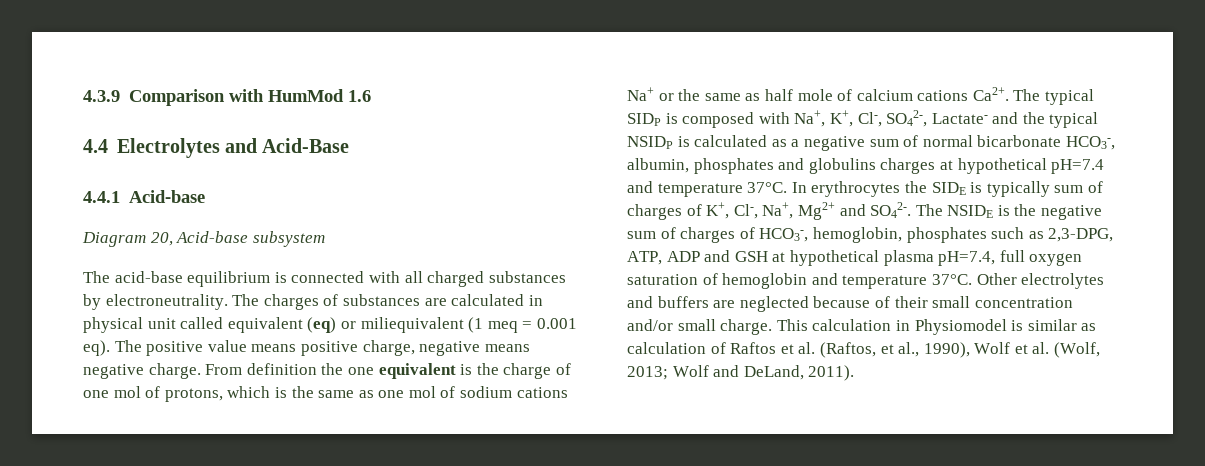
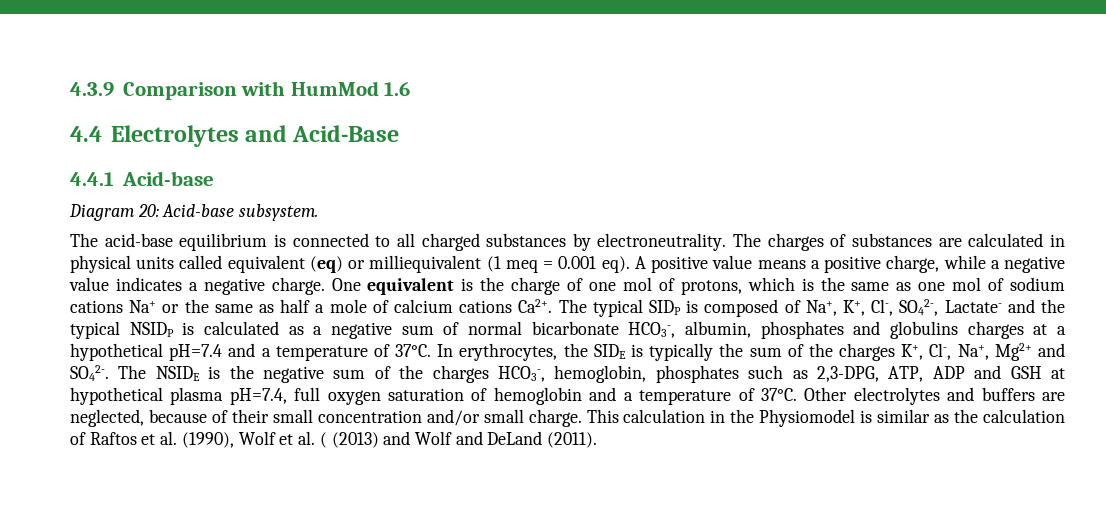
- Diagram 20, Acid-base subsystem
+ Diagram 20: Acid-base subsystem.
- The acid-base equilibrium is connected with all charged substances by electroneutrality.
+ The acid-base equilibrium is connected to all charged substances by electroneutrality.
- The charges of substances are calculated in physical unit called equivalent (eq) or miliequivalent (1 meq = 0.001 eq).
+ The charges of substances are calculated in physical units called equivalent (eq) or milliequivalent (1 meq = 0.001 eq).
- The positive value means positive charge, negative means negative charge. From definition the one equivalent is the charge of one mol of protons, which is the same as one mol of sodium cations Na+ or the same as half mole of calcium cations Ca2+.
+ A positive value means a positive charge, while a negative value indicates a negative charge. One equivalent is the charge of one mol of protons, which is the same as one mol of sodium cations Na+ or the same as half a mole of calcium cations Ca2+.
- The typical SIDP is composed with Na+, K+, Cl-, SO42-, Lactate- and the typical NSIDP is calculated as a negative sum of normal bicarbonate HCO3-, albumin, phosphates and globulins charges at hypothetical pH=7.4 and temperature 37°C.
+ The typical SIDP is composed of Na+, K+, Cl-, SO42-, Lactate- and the typical NSIDP is calculated as a negative sum of normal bicarbonate HCO3-, albumin, phosphates and globulins charges at a hypothetical pH=7.4 and a temperature of 37°C.
- In erythrocytes the SIDE is typically sum of charges of K+, Cl-, Na+, Mg2+ and SO42-.
+ In erythrocytes, the SIDE is typically the sum of the charges K+, Cl-, Na+, Mg2+ and SO42-.
- The NSIDE is the negative sum of charges of HCO3-, hemoglobin, phosphates such as 2,3-DPG, ATP, ADP and GSH at hypothetical plasma pH=7.4, full oxygen saturation of hemoglobin and temperature 37°C.
+ The NSIDE is the negative sum of the charges HCO3-, hemoglobin, phosphates such as 2,3-DPG, ATP, ADP and GSH at hypothetical plasma pH=7.4, full oxygen saturation of hemoglobin and a temperature of 37°C.
- Other electrolytes and buffers are neglected because of their small concentration and/or small charge.
+ Other electrolytes and buffers are neglected, because of their small concentration and/or small charge.
- This calculation in Physiomodel is similar as calculation of Raftos et al. (Raftos, et al., 1990), Wolf et al. (Wolf, 2013; Wolf and DeLand, 2011).
+ This calculation in the Physiomodel is similar as the calculation of Raftos et al. (1990), Wolf et al. ( (2013) and Wolf and DeLand (2011).

